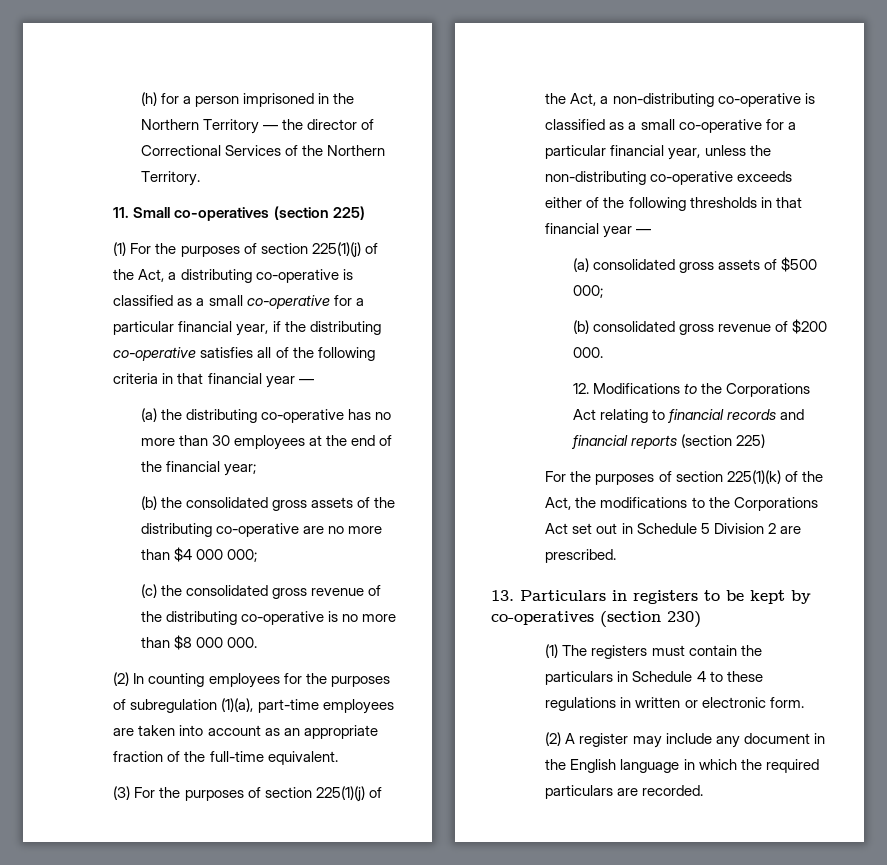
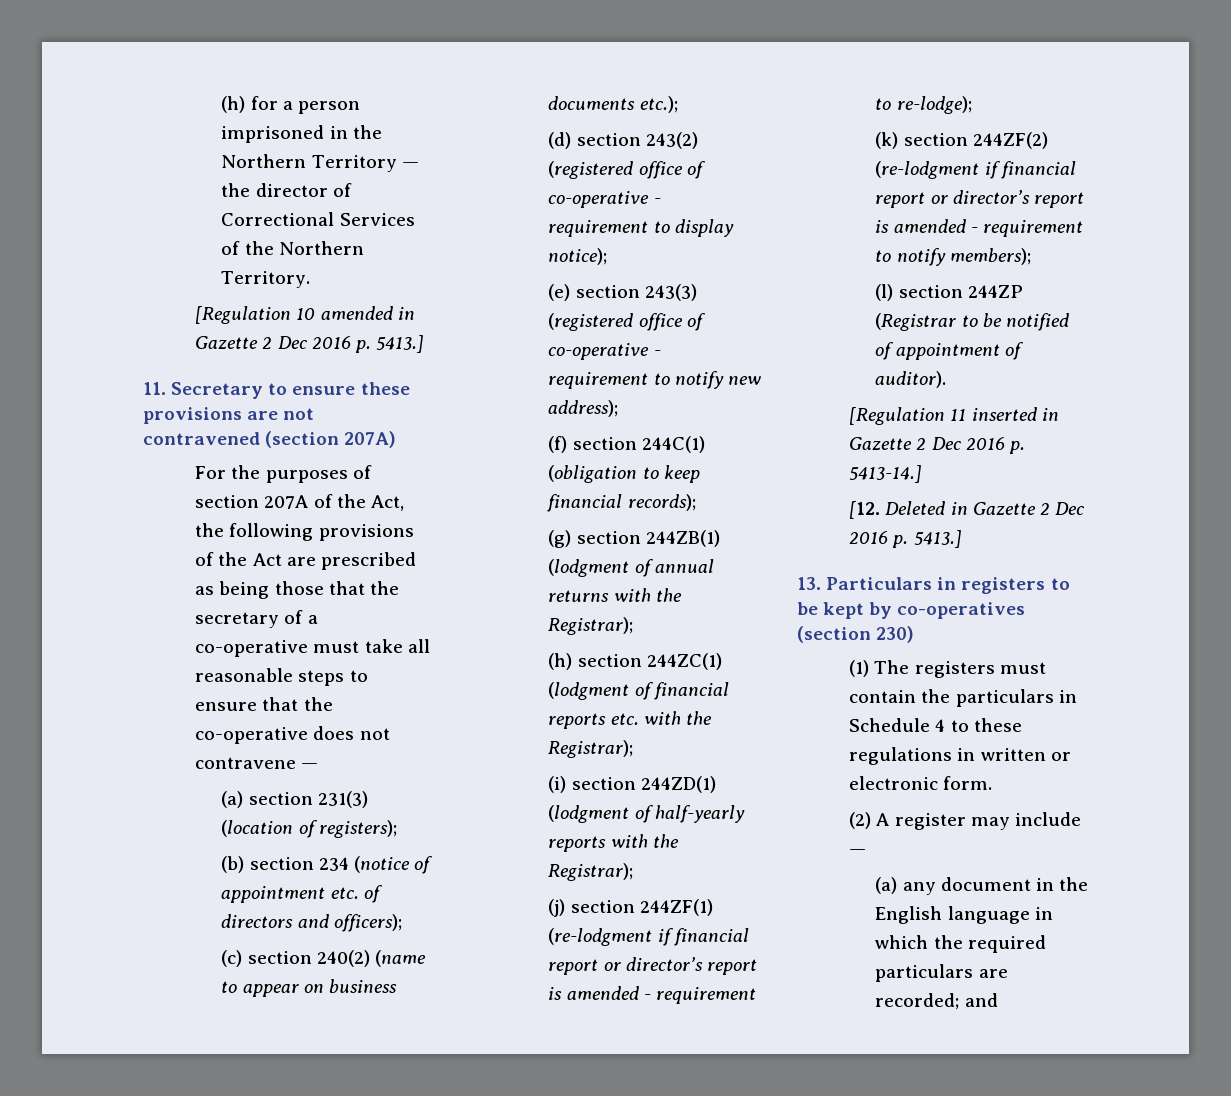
- 11. Small co-operatives (section 225)
- (1) For the purposes of section 225(1)(j) of the Act, a distributing co-operative is classified as a small co-operative for a particular financial year, if the distributing co-operative satisfies all of the following criteria in that financial year —
- (a) the distributing co-operative has no more than 30 employees at the end of the financial year;
- (b) the consolidated gross assets of the distributing co-operative are no more than $4 000 000;
- (c) the consolidated gross revenue of the distributing co-operative is no more than $8 000 000.
- (2) In counting employees for the purposes of subregulation (1)(a), part-time employees are taken into account as an appropriate fraction of the full-time equivalent.
- (3) For the purposes of section 225(1)(j) of the Act, a non-distributing co-operative is classified as a small co-operative for a particular financial year, unless the non-distributing co-operative exceeds either of the following thresholds in that financial year —
- (a) consolidated gross assets of $500 000;
- (b) consolidated gross revenue of $200 000.
- 12. Modifications to the Corporations Act relating to financial records and financial reports (section 225)
- For the purposes of section 225(1)(k) of the Act, the modifications to the Corporations Act set out in Schedule 5 Division 2 are prescribed.
+ [Regulation 10 amended in Gazette 2 Dec 2016 p. 5413.]
+ 11. Secretary to ensure these provisions are not contravened (section 207A)
+ For the purposes of section 207A of the Act, the following provisions of the Act are prescribed as being those that the secretary of a co-operative must take all reasonable steps to ensure that the co-operative does not contravene —
+ (a) section 231(3) (location of registers);
+ (b) section 234 (notice of appointment etc. of directors and officers);
+ (c) section 240(2) (name to appear on business documents etc.);
+ (d) section 243(2) (registered office of co-operative - requirement to display notice);
+ (e) section 243(3) (registered office of co-operative - requirement to notify new address);
+ (f) section 244C(1) (obligation to keep financial records);
+ (g) section 244ZB(1) (lodgment of annual returns with the Registrar);
+ (h) section 244ZC(1) (lodgment of financial reports etc. with the Registrar);
+ (i) section 244ZD(1) (lodgment of half-yearly reports with the Registrar);
+ (j) section 244ZF(1) (re-lodgment if financial report or director’s report is amended - requirement to re-lodge);
+ (k) section 244ZF(2) (re-lodgment if financial report or director’s report is amended - requirement to notify members);
+ (l) section 244ZP (Registrar to be notified of appointment of auditor).
+ [Regulation 11 inserted in Gazette 2 Dec 2016 p. 5413-14.]
+ [12. Deleted in Gazette 2 Dec 2016 p. 5413.]
- (2) A register may include any document in the English language in which the required particulars are recorded.
+ (2) A register may include —
+ (a) any document in the English language in which the required particulars are recorded; and

